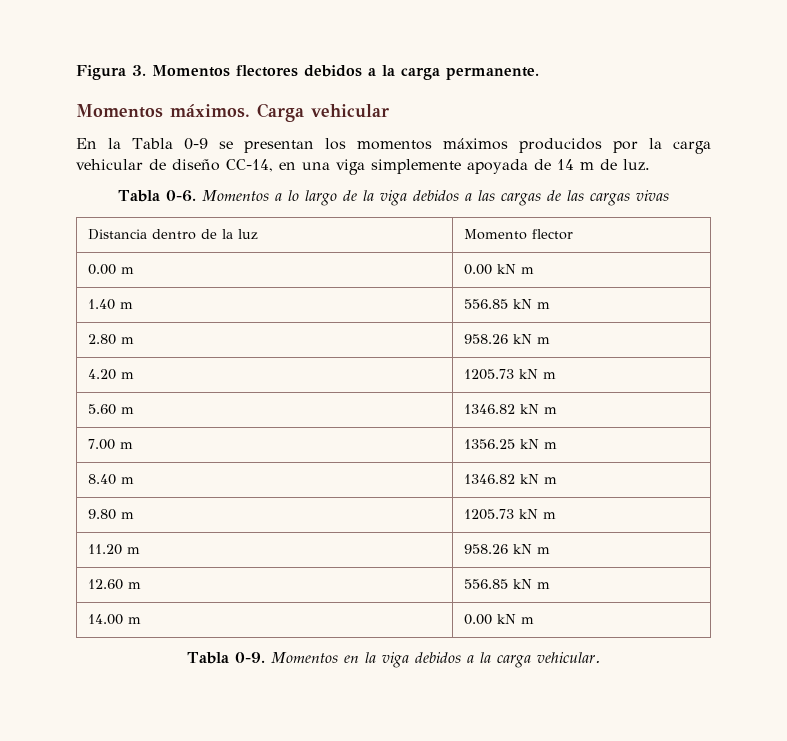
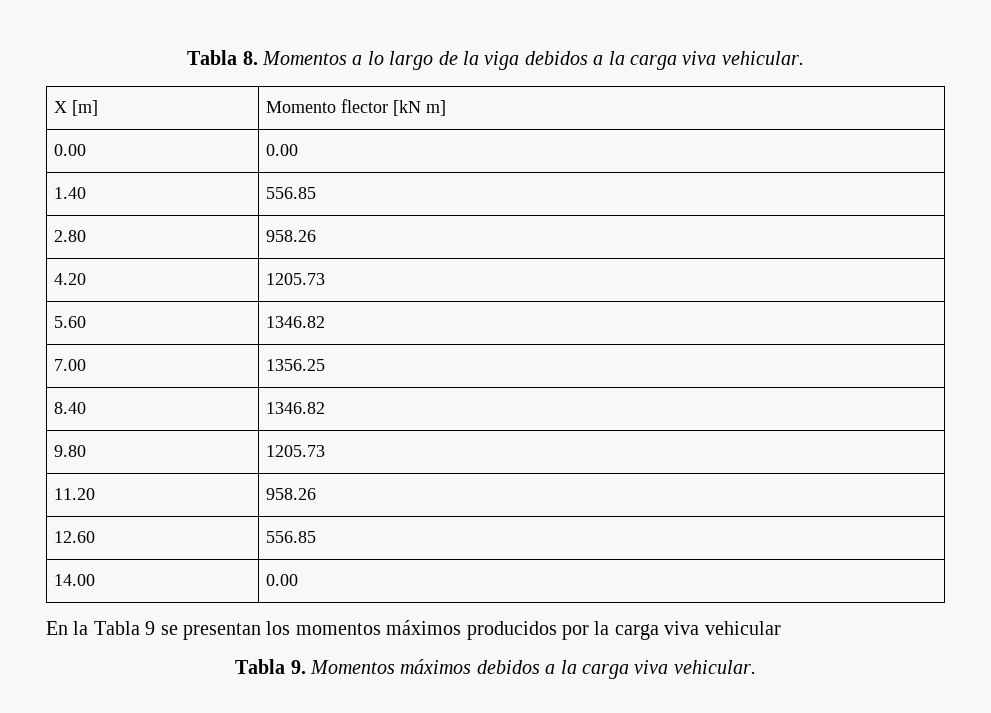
- Figura 3. Momentos flectores debidos a la carga permanente.
- Momentos máximos. Carga vehicular
+ Tabla 8. Momentos a lo largo de la viga debidos a la carga viva vehicular.
+ X [m] | Momento flector [kN m]
+ 0.00 | 0.00
+ 1.40 | 556.85
+ 2.80 | 958.26
+ 4.20 | 1205.73
+ 5.60 | 1346.82
+ 7.00 | 1356.25
+ 8.40 | 1346.82
+ 9.80 | 1205.73
+ 11.20 | 958.26
+ 12.60 | 556.85
+ 14.00 | 0.00
- En la Tabla 0-9 se presentan los momentos máximos producidos por la carga vehicular de diseño CC-14, en una viga simplemente apoyada de 14 m de luz.
- Tabla 0-6. Momentos a lo largo de la viga debidos a las cargas de las cargas vivas
- Distancia dentro de la luz | Momento flector
- 0.00 m | 0.00 kN m
- 1.40 m | 556.85 kN m
- 2.80 m | 958.26 kN m
- 4.20 m | 1205.73 kN m
- 5.60 m | 1346.82 kN m
- 7.00 m | 1356.25 kN m
- 8.40 m | 1346.82 kN m
- 9.80 m | 1205.73 kN m
- 11.20 m | 958.26 kN m
- 12.60 m | 556.85 kN m
- 14.00 m | 0.00 kN m
- Tabla 0-9. Momentos en la viga debidos a la carga vehicular.
+ En la Tabla 9 se presentan los momentos máximos producidos por la carga viva vehicular
+ Tabla 9. Momentos máximos debidos a la carga viva vehicular.

